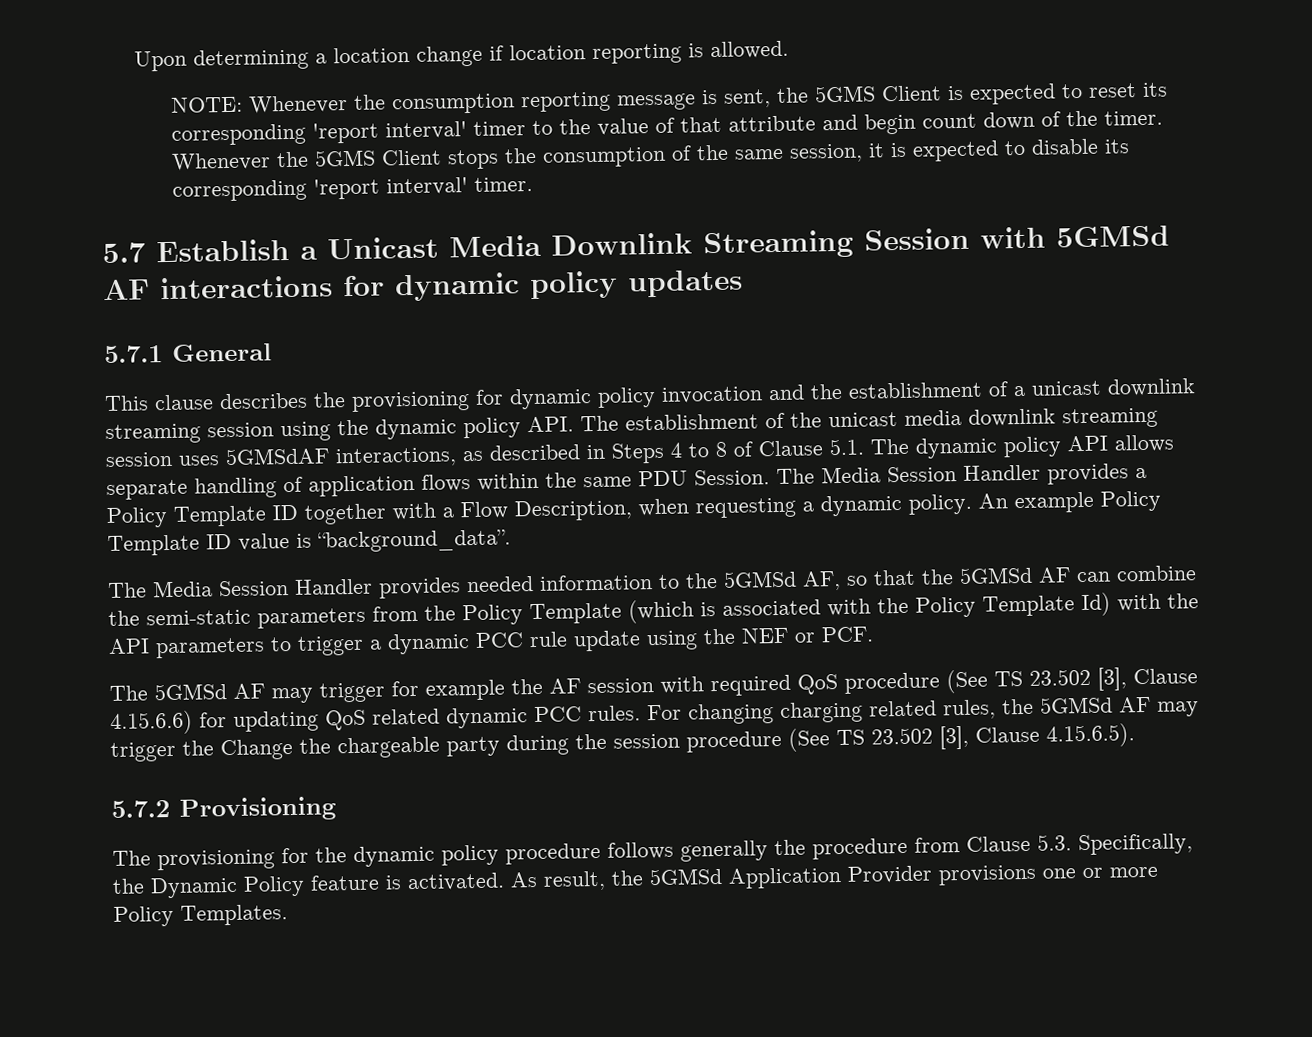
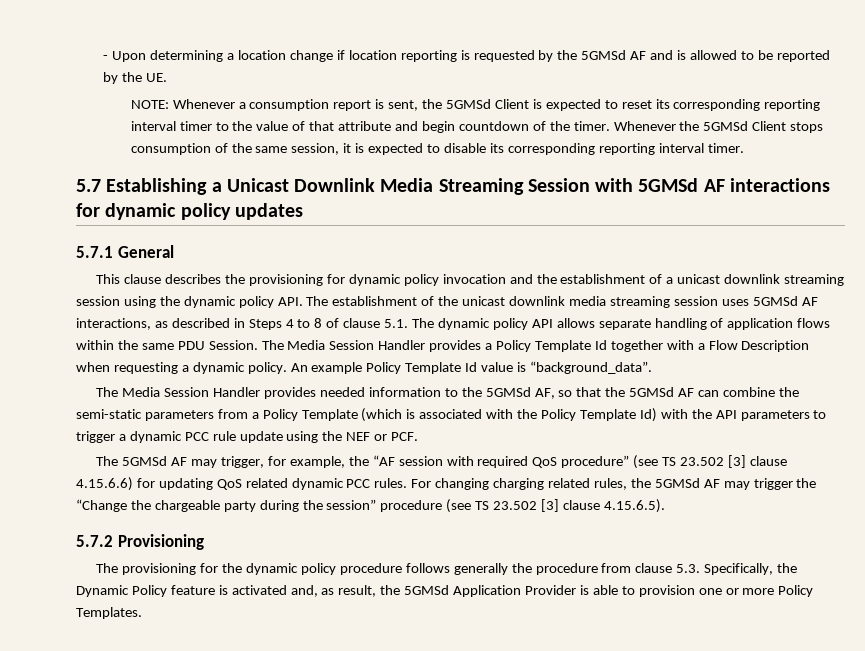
- Upon determining a location change if location reporting is allowed.
- NOTE: Whenever the consumption reporting message is sent, the 5GMS Client is expected to reset its corresponding 'report interval' timer to the value of that attribute and begin count down of the timer.
+ - Upon determining a location change if location reporting is requested by the 5GMSd AF and is allowed to be reported by the UE.
+ NOTE: Whenever a consumption report is sent, the 5GMSd Client is expected to reset its corresponding reporting interval timer to the value of that attribute and begin countdown of the timer.
- Whenever the 5GMS Client stops the consumption of the same session, it is expected to disable its corresponding 'report interval' timer.
+ Whenever the 5GMSd Client stops consumption of the same session, it is expected to disable its corresponding reporting interval timer.
- 5.7 Establish a Unicast Media Downlink Streaming Session with 5GMSd AF interactions for dynamic policy updates
+ 5.7 Establishing a Unicast Downlink Media Streaming Session with 5GMSd AF interactions for dynamic policy updates
- This clause describes the provisioning for dynamic policy invocation and the establishment of a unicast downlink streaming session using the dynamic policy API. The establishment of the unicast media downlink streaming session uses 5GMSdAF interactions, as described in Steps 4 to 8 of Clause 5.1. The dynamic policy API allows separate handling of application flows within the same PDU Session.
+ This clause describes the provisioning for dynamic policy invocation and the establishment of a unicast downlink streaming session using the dynamic policy API. The establishment of the unicast downlink media streaming session uses 5GMSd AF interactions, as described in Steps 4 to 8 of clause 5.1. The dynamic policy API allows separate handling of application flows within the same PDU Session.
- The Media Session Handler provides a Policy Template ID together with a Flow Description, when requesting a dynamic policy.
+ The Media Session Handler provides a Policy Template Id together with a Flow Description when requesting a dynamic policy.
- An example Policy Template ID value is “background_data”.
+ An example Policy Template Id value is “background_data”.
- The Media Session Handler provides needed information to the 5GMSd AF, so that the 5GMSd AF can combine the semi-static parameters from the Policy Template (which is associated with the Policy Template Id) with the API parameters to trigger a dynamic PCC rule update using the NEF or PCF.
+ The Media Session Handler provides needed information to the 5GMSd AF, so that the 5GMSd AF can combine the semi-static parameters from a Policy Template (which is associated with the Policy Template Id) with the API parameters to trigger a dynamic PCC rule update using the NEF or PCF.
- The 5GMSd AF may trigger for example the AF session with required QoS procedure (See TS 23.502 [3], Clause 4.15.6.6) for updating QoS related dynamic PCC rules.
+ The 5GMSd AF may trigger, for example, the “AF session with required QoS procedure” (see TS 23.502 [3] clause 4.15.6.6) for updating QoS related dynamic PCC rules.
- For changing charging related rules, the 5GMSd AF may trigger the Change the chargeable party during the session procedure (See TS 23.502 [3], Clause 4.15.6.5).
+ For changing charging related rules, the 5GMSd AF may trigger the “Change the chargeable party during the session” procedure (see TS 23.502 [3] clause 4.15.6.5).
- The provisioning for the dynamic policy procedure follows generally the procedure from Clause 5.3. Specifically, the Dynamic Policy feature is activated. As result, the 5GMSd Application Provider provisions one or more Policy Templates.
+ The provisioning for the dynamic policy procedure follows generally the procedure from clause 5.3. Specifically, the Dynamic Policy feature is activated and, as result, the 5GMSd Application Provider is able to provision one or more Policy Templates.

